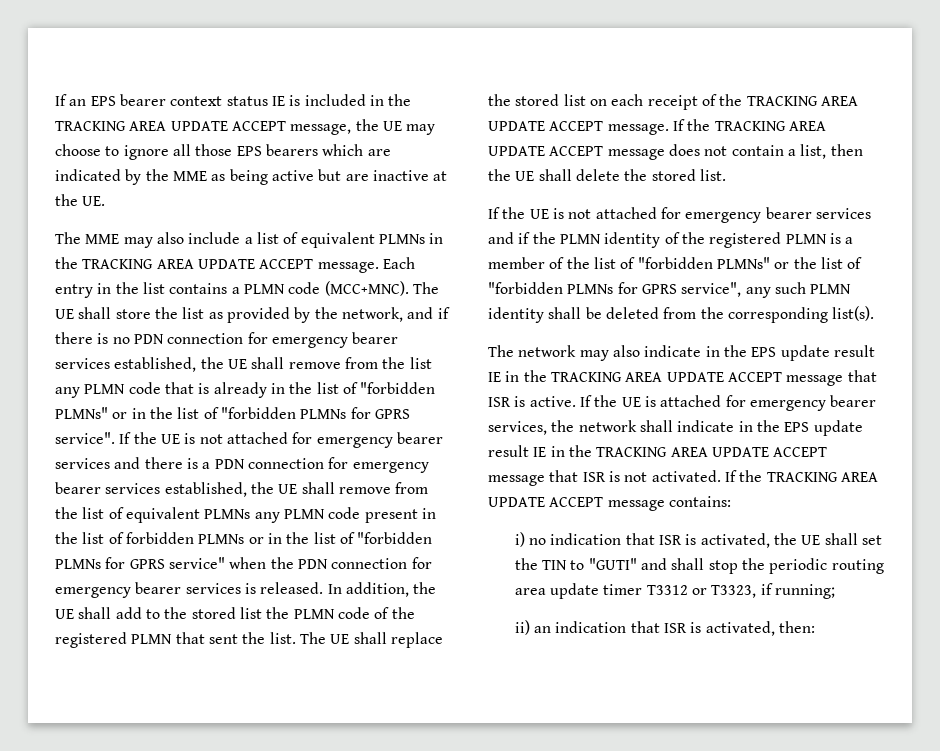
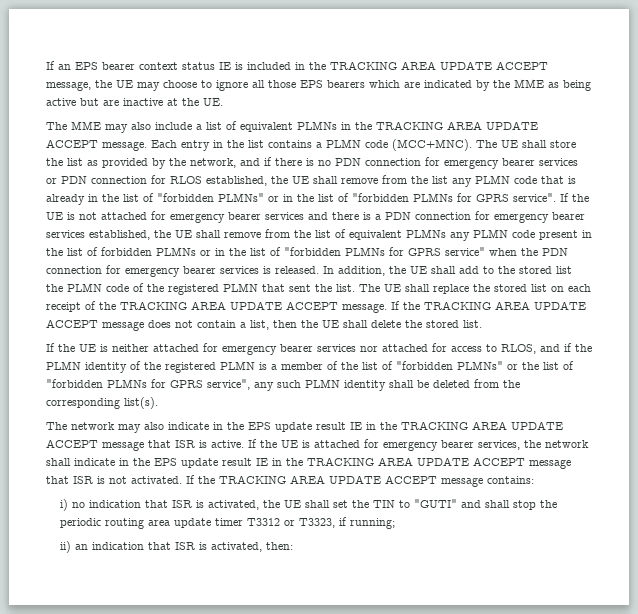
- The UE shall store the list as provided by the network, and if there is no PDN connection for emergency bearer services established, the UE shall remove from the list any PLMN code that is already in the list of "forbidden PLMNs" or in the list of "forbidden PLMNs for GPRS service".
+ The UE shall store the list as provided by the network, and if there is no PDN connection for emergency bearer services or PDN connection for RLOS established, the UE shall remove from the list any PLMN code that is already in the list of "forbidden PLMNs" or in the list of "forbidden PLMNs for GPRS service".
- If the UE is not attached for emergency bearer services and if the PLMN identity of the registered PLMN is a member of the list of "forbidden PLMNs" or the list of "forbidden PLMNs for GPRS service", any such PLMN identity shall be deleted from the corresponding list(s).
+ If the UE is neither attached for emergency bearer services nor attached for access to RLOS, and if the PLMN identity of the registered PLMN is a member of the list of "forbidden PLMNs" or the list of "forbidden PLMNs for GPRS service", any such PLMN identity shall be deleted from the corresponding list(s).

